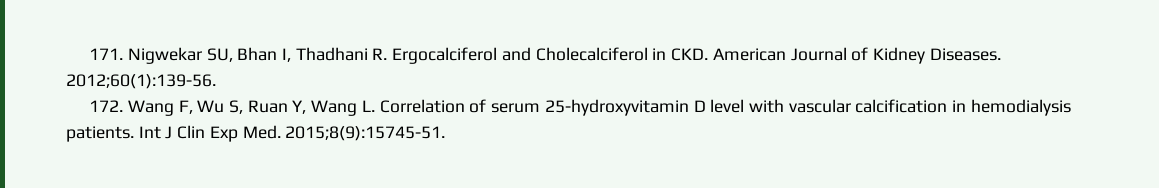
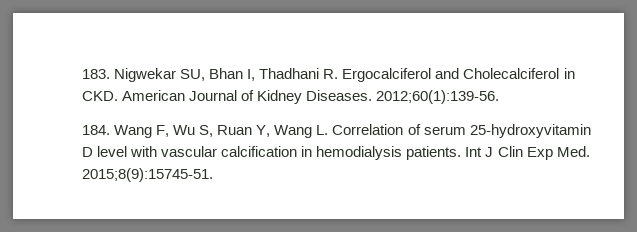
- 171. Nigwekar SU, Bhan I, Thadhani R. Ergocalciferol and Cholecalciferol in CKD. American Journal of Kidney Diseases.
+ 183. Nigwekar SU, Bhan I, Thadhani R. Ergocalciferol and Cholecalciferol in CKD. American Journal of Kidney Diseases.
- 172. Wang F, Wu S, Ruan Y, Wang L. Correlation of serum 25-hydroxyvitamin D level with vascular calcification in hemodialysis patients.
+ 184. Wang F, Wu S, Ruan Y, Wang L. Correlation of serum 25-hydroxyvitamin D level with vascular calcification in hemodialysis patients.

